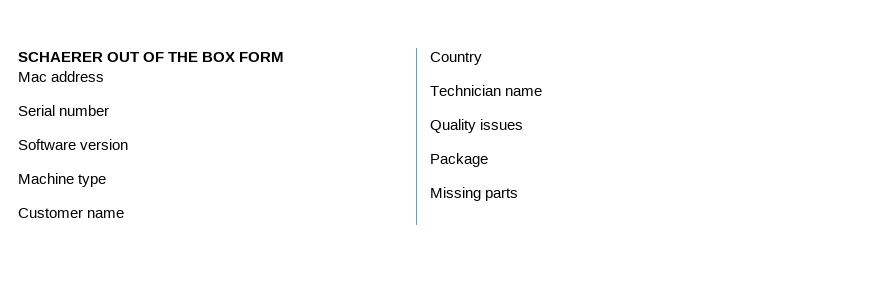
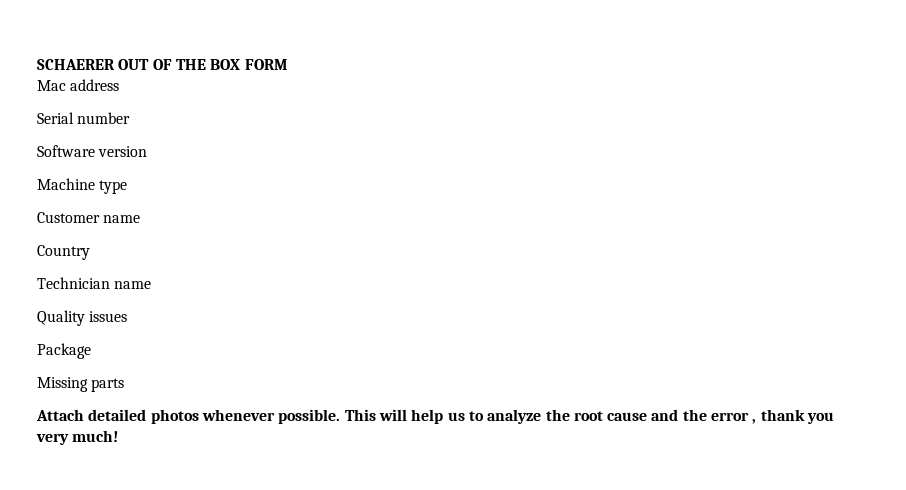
+ Attach detailed photos whenever possible. This will help us to analyze the root cause and the error , thank you very much!

